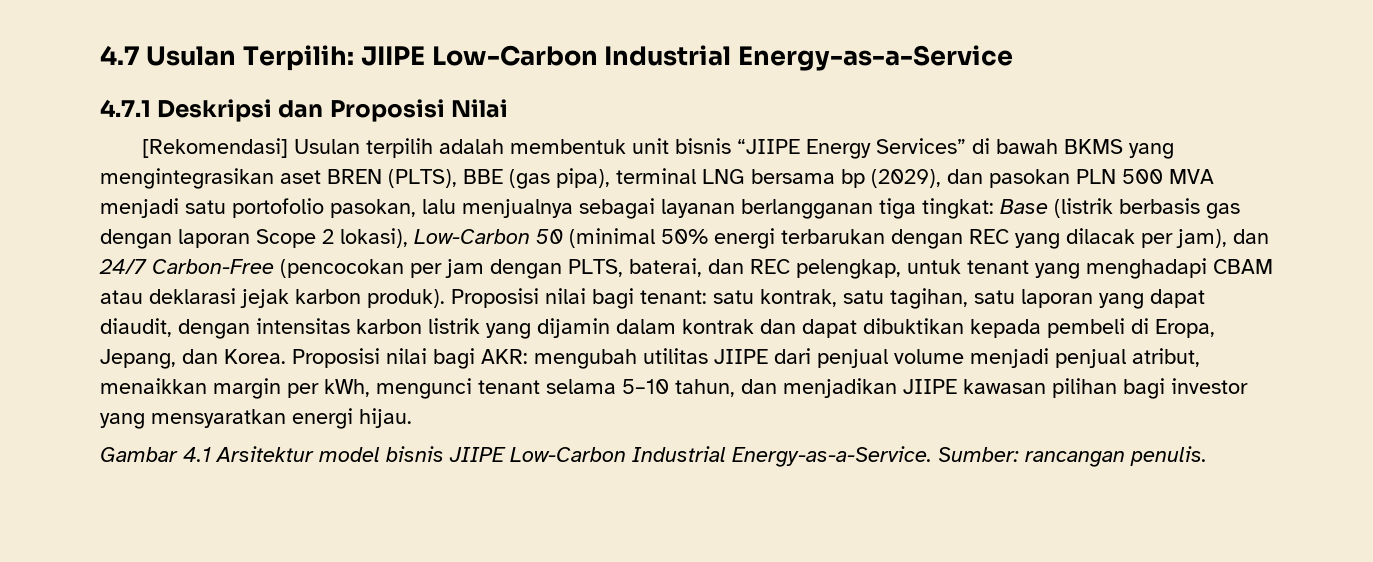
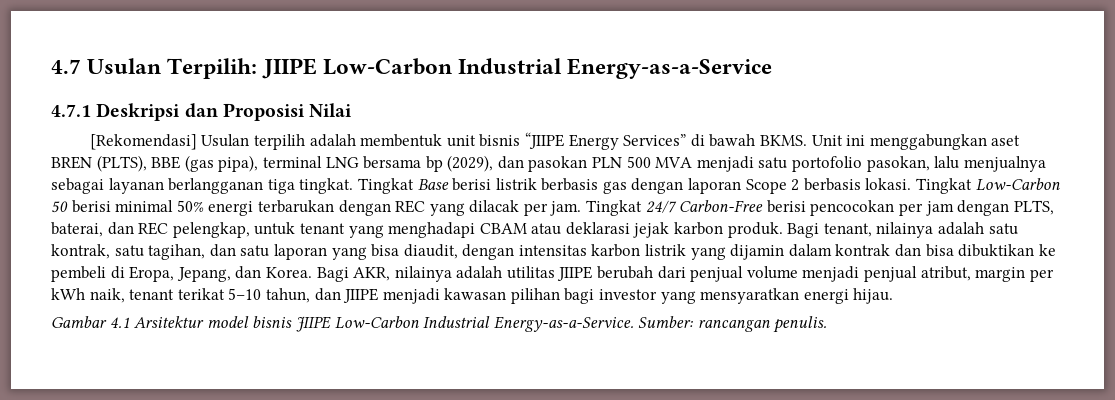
- [Rekomendasi] Usulan terpilih adalah membentuk unit bisnis “JIIPE Energy Services” di bawah BKMS yang mengintegrasikan aset BREN (PLTS), BBE (gas pipa), terminal LNG bersama bp (2029), dan pasokan PLN 500 MVA menjadi satu portofolio pasokan, lalu menjualnya sebagai layanan berlangganan tiga tingkat: Base (listrik berbasis gas dengan laporan Scope 2 lokasi), Low-Carbon 50 (minimal 50% energi terbarukan dengan REC yang dilacak per jam), dan 24/7 Carbon-Free (pencocokan per jam dengan PLTS, baterai, dan REC pelengkap, untuk tenant yang menghadapi CBAM atau deklarasi jejak karbon produk). Proposisi nilai bagi tenant: satu kontrak, satu tagihan, satu laporan yang dapat diaudit, dengan intensitas karbon listrik yang dijamin dalam kontrak dan dapat dibuktikan kepada pembeli di Eropa, Jepang, dan Korea.
+ [Rekomendasi] Usulan terpilih adalah membentuk unit bisnis “JIIPE Energy Services” di bawah BKMS. Unit ini menggabungkan aset BREN (PLTS), BBE (gas pipa), terminal LNG bersama bp (2029), dan pasokan PLN 500 MVA menjadi satu portofolio pasokan, lalu menjualnya sebagai layanan berlangganan tiga tingkat. Tingkat Base berisi listrik berbasis gas dengan laporan Scope 2 berbasis lokasi. Tingkat Low-Carbon 50 berisi minimal 50% energi terbarukan dengan REC yang dilacak per jam. Tingkat 24/7 Carbon-Free berisi pencocokan per jam dengan PLTS, baterai, dan REC pelengkap, untuk tenant yang menghadapi CBAM atau deklarasi jejak karbon produk. Bagi tenant, nilainya adalah satu kontrak, satu tagihan, dan satu laporan yang bisa diaudit, dengan intensitas karbon listrik yang dijamin dalam kontrak dan bisa dibuktikan ke pembeli di Eropa, Jepang, dan Korea.
- Proposisi nilai bagi AKR: mengubah utilitas JIIPE dari penjual volume menjadi penjual atribut, menaikkan margin per kWh, mengunci tenant selama 5–10 tahun, dan menjadikan JIIPE kawasan pilihan bagi investor yang mensyaratkan energi hijau.
+ Bagi AKR, nilainya adalah utilitas JIIPE berubah dari penjual volume menjadi penjual atribut, margin per kWh naik, tenant terikat 5–10 tahun, dan JIIPE menjadi kawasan pilihan bagi investor yang mensyaratkan energi hijau.

